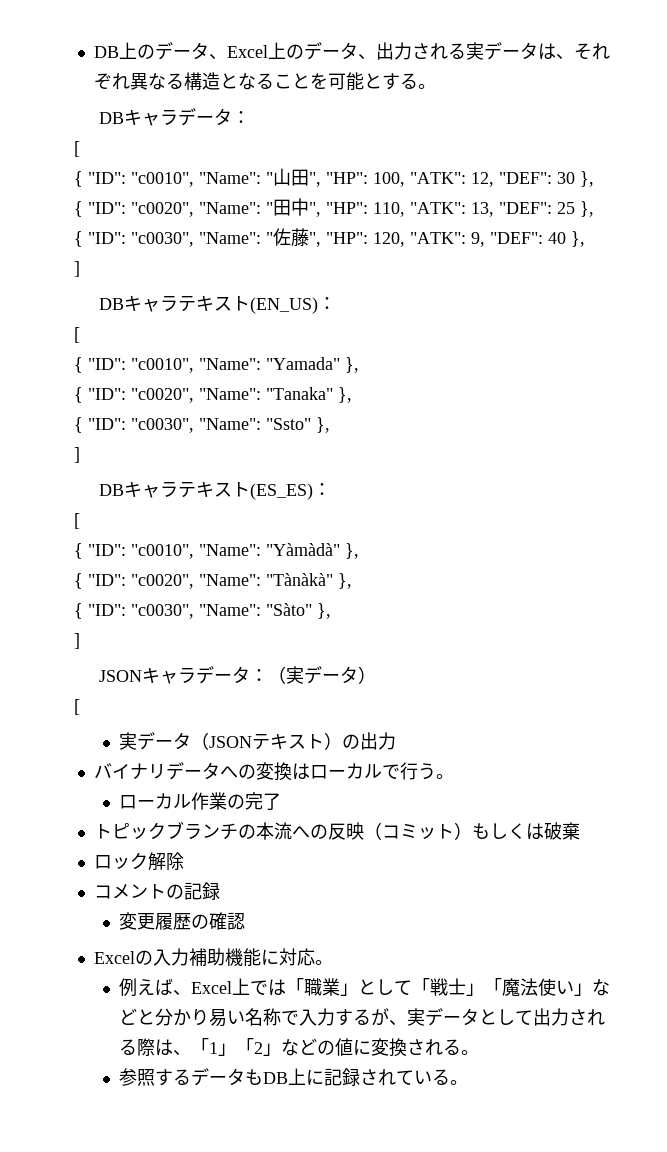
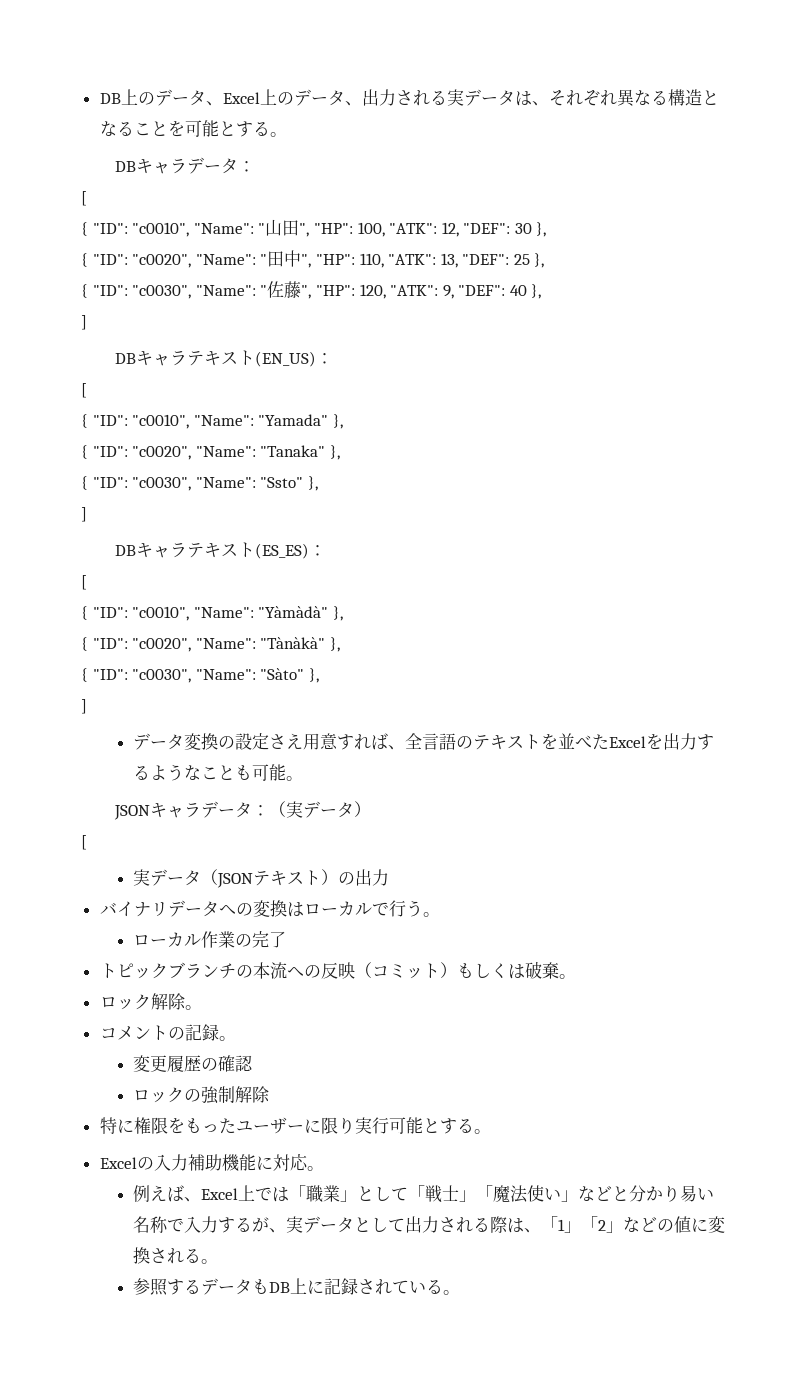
+ データ変換の設定さえ用意すれば、全言語のテキストを並べたExcelを出力するようなことも可能。
- トピックブランチの本流への反映（コミット）もしくは破棄
+ トピックブランチの本流への反映（コミット）もしくは破棄。
- ロック解除
+ ロック解除。
- コメントの記録
+ コメントの記録。
+ ロックの強制解除
+ 特に権限をもったユーザーに限り実行可能とする。

